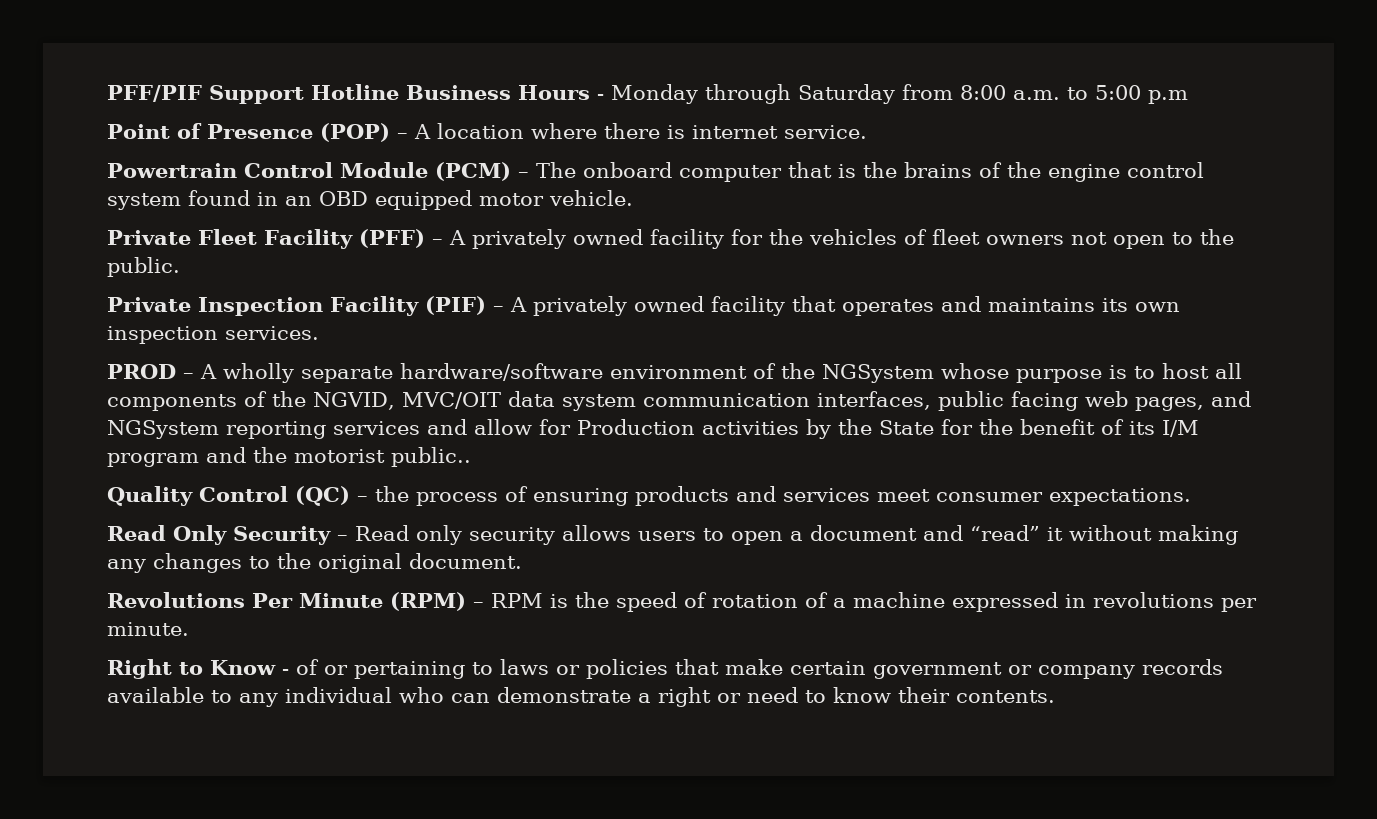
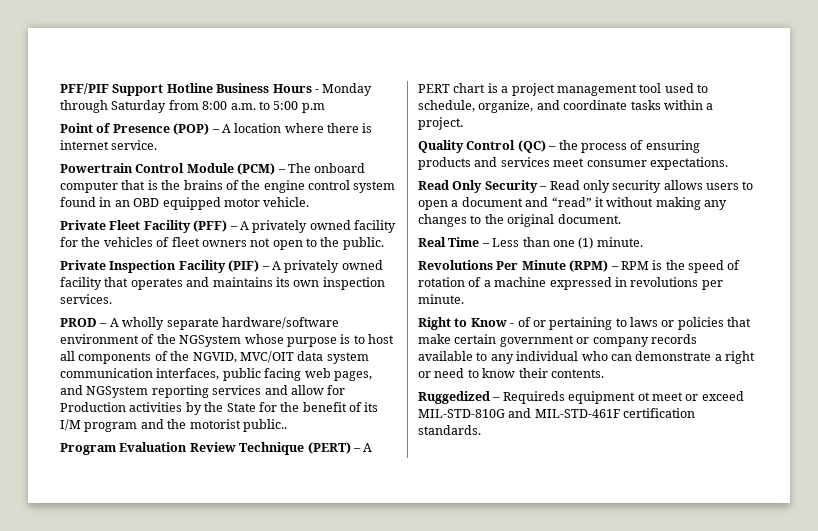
+ Program Evaluation Review Technique (PERT) – A PERT chart is a project management tool used to schedule, organize, and coordinate tasks within a project.
+ Real Time – Less than one (1) minute.
+ Ruggedized – Requireds equipment ot meet or exceed MIL-STD-810G and MIL-STD-461F certification standards.

